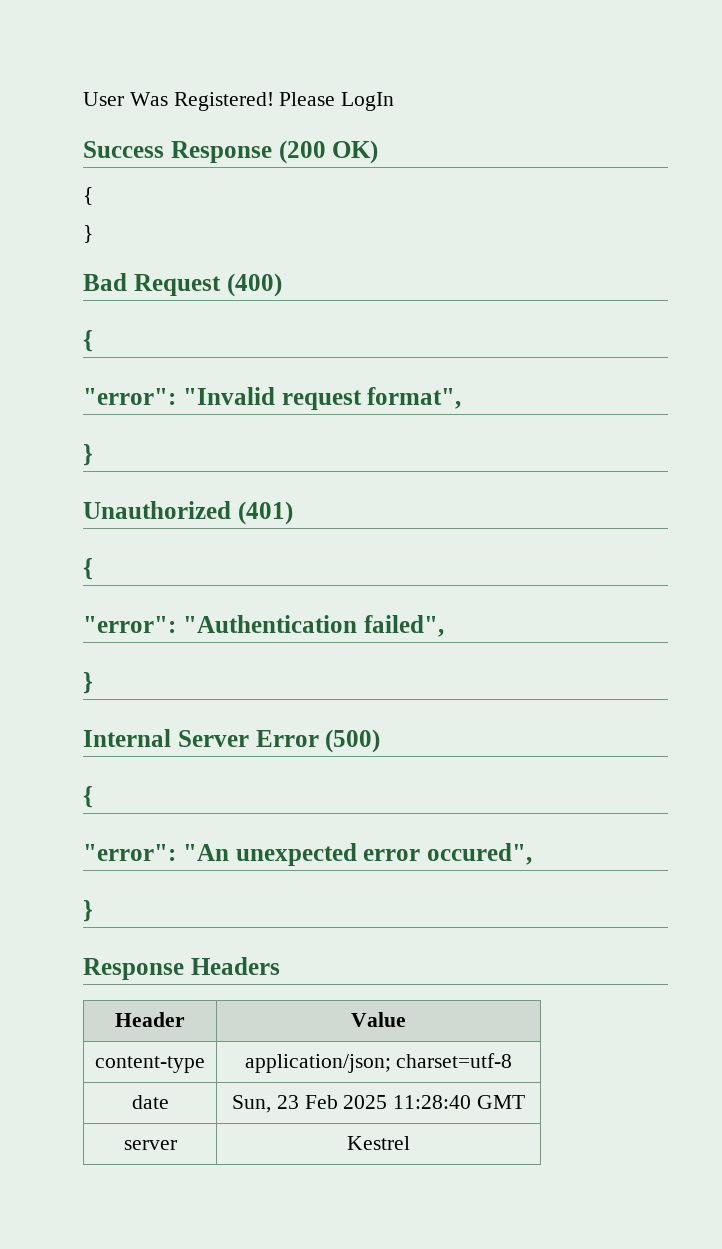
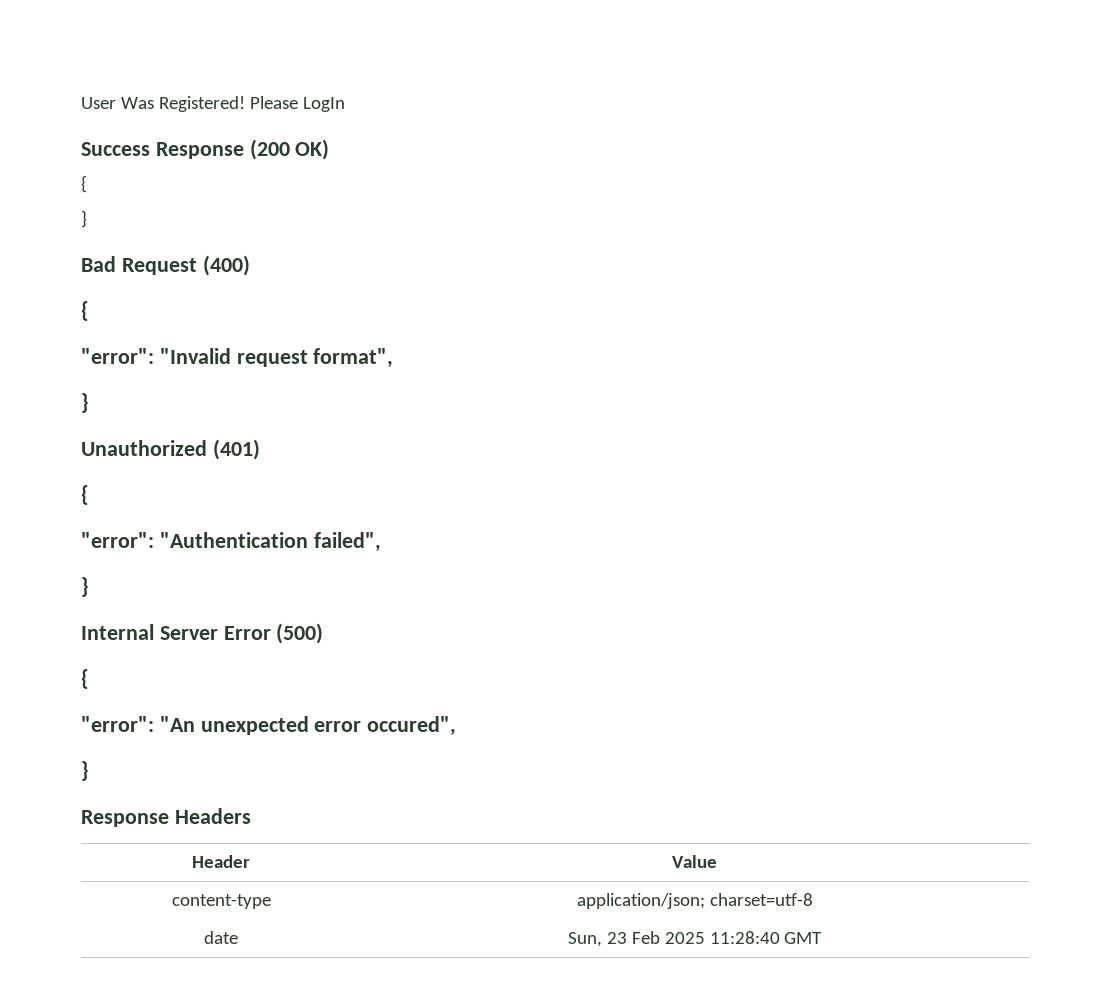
- server | Kestrel

